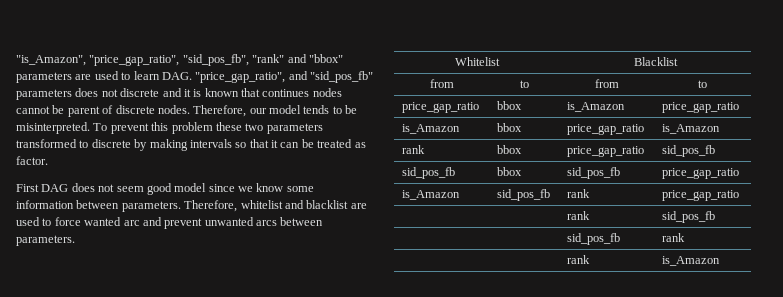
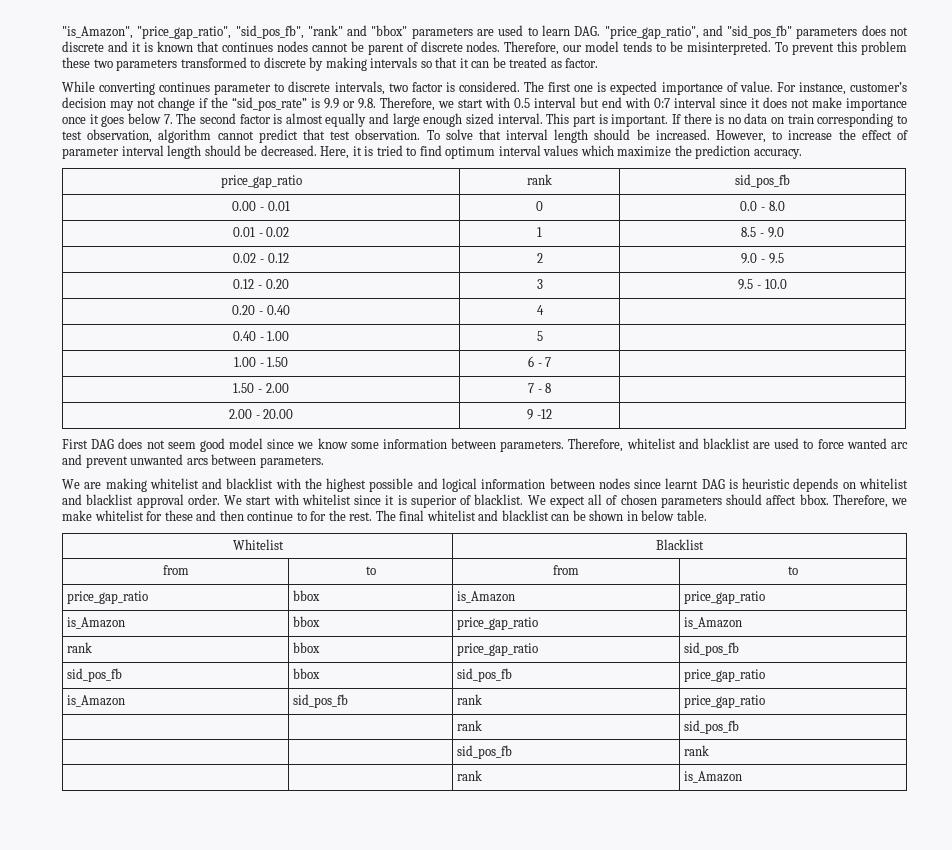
+ While converting continues parameter to discrete intervals, two factor is considered. The first one is expected importance of value. For instance, customer’s decision may not change if the “sid_pos_rate” is 9.9 or 9.8. Therefore, we start with 0.5 interval but end with 0:7 interval since it does not make importance once it goes below 7. The second factor is almost equally and large enough sized interval. This part is important. If there is no data on train corresponding to test observation, algorithm cannot predict that test observation. To solve that interval length should be increased. However, to increase the effect of parameter interval length should be decreased. Here, it is tried to find optimum interval values which maximize the prediction accuracy.
+ price_gap_ratio | rank | sid_pos_fb
+ 0.00 - 0.01 | 0 | 0.0 - 8.0
+ 0.01 - 0.02 | 1 | 8.5 - 9.0
+ 0.02 - 0.12 | 2 | 9.0 - 9.5
+ 0.12 - 0.20 | 3 | 9.5 - 10.0
+ 0.20 - 0.40 | 4 |
+ 0.40 - 1.00 | 5 |
+ 1.00 - 1.50 | 6 - 7 |
+ 1.50 - 2.00 | 7 - 8 |
+ 2.00 - 20.00 | 9 -12 |
+ We are making whitelist and blacklist with the highest possible and logical information between nodes since learnt DAG is heuristic depends on whitelist and blacklist approval order. We start with whitelist since it is superior of blacklist. We expect all of chosen parameters should affect bbox. Therefore, we make whitelist for these and then continue to for the rest. The final whitelist and blacklist can be shown in below table.

